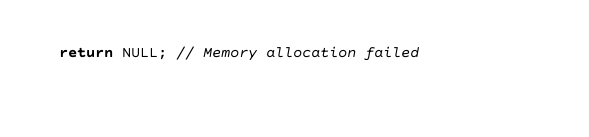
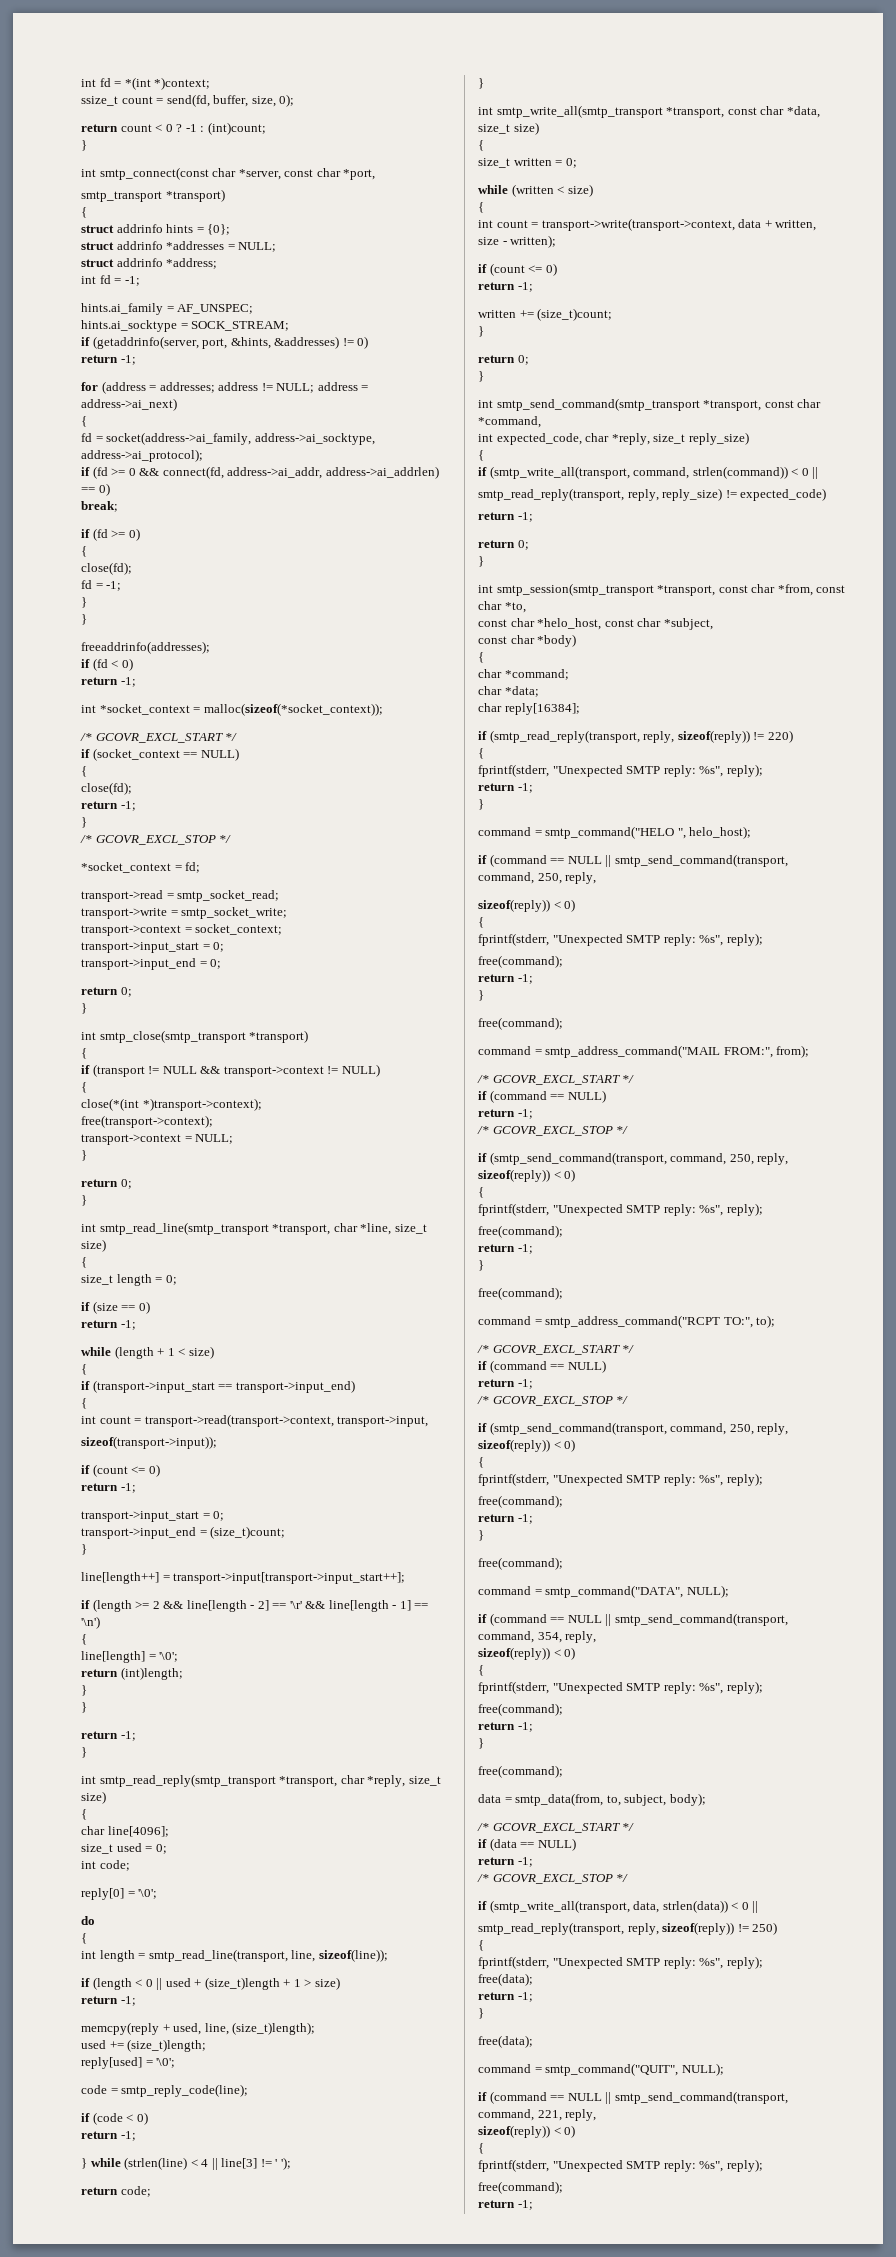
- return NULL; // Memory allocation failed
+ int fd = *(int *)context;
+ ssize_t count = send(fd, buffer, size, 0);
+ return count < 0 ? -1 : (int)count;
+ }
+ int smtp_connect(const char *server, const char *port,
+ smtp_transport *transport)
+ {
+ struct addrinfo hints = {0};
+ struct addrinfo *addresses = NULL;
+ struct addrinfo *address;
+ int fd = -1;
+ hints.ai_family = AF_UNSPEC;
+ hints.ai_socktype = SOCK_STREAM;
+ if (getaddrinfo(server, port, &hints, &addresses) != 0)
+ return -1;
+ for (address = addresses; address != NULL; address = address->ai_next)
+ {
+ fd = socket(address->ai_family, address->ai_socktype, address->ai_protocol);
+ if (fd >= 0 && connect(fd, address->ai_addr, address->ai_addrlen) == 0)
+ break;
+ if (fd >= 0)
+ {
+ close(fd);
+ fd = -1;
+ }
+ }
+ freeaddrinfo(addresses);
+ if (fd < 0)
+ return -1;
+ int *socket_context = malloc(sizeof(*socket_context));
+ /* GCOVR_EXCL_START */
+ if (socket_context == NULL)
+ {
+ close(fd);
+ return -1;
+ }
+ /* GCOVR_EXCL_STOP */
+ *socket_context = fd;
+ transport->read = smtp_socket_read;
+ transport->write = smtp_socket_write;
+ transport->context = socket_context;
+ transport->input_start = 0;
+ transport->input_end = 0;
+ return 0;
+ }
+ int smtp_close(smtp_transport *transport)
+ {
+ if (transport != NULL && transport->context != NULL)
+ {
+ close(*(int *)transport->context);
+ free(transport->context);
+ transport->context = NULL;
+ }
+ return 0;
+ }
+ int smtp_read_line(smtp_transport *transport, char *line, size_t size)
+ {
+ size_t length = 0;
+ if (size == 0)
+ return -1;
+ while (length + 1 < size)
+ {
+ if (transport->input_start == transport->input_end)
+ {
+ int count = transport->read(transport->context, transport->input,
+ sizeof(transport->input));
+ if (count <= 0)
+ return -1;
+ transport->input_start = 0;
+ transport->input_end = (size_t)count;
+ }
+ line[length++] = transport->input[transport->input_start++];
+ if (length >= 2 && line[length - 2] == '\r' && line[length - 1] == '\n')
+ {
+ line[length] = '\0';
+ return (int)length;
+ }
+ }
+ return -1;
+ }
+ int smtp_read_reply(smtp_transport *transport, char *reply, size_t size)
+ {
+ char line[4096];
+ size_t used = 0;
+ int code;
+ reply[0] = '\0';
+ do
+ {
+ int length = smtp_read_line(transport, line, sizeof(line));
+ if (length < 0 || used + (size_t)length + 1 > size)
+ return -1;
+ memcpy(reply + used, line, (size_t)length);
+ used += (size_t)length;
+ reply[used] = '\0';
+ code = smtp_reply_code(line);
+ if (code < 0)
+ return -1;
+ } while (strlen(line) < 4 || line[3] != ' ');
+ return code;
+ }
+ int smtp_write_all(smtp_transport *transport, const char *data, size_t size)
+ {
+ size_t written = 0;
+ while (written < size)
+ {
+ int count = transport->write(transport->context, data + written,
+ size - written);
+ if (count <= 0)
+ return -1;
+ written += (size_t)count;
+ }
+ return 0;
+ }
+ int smtp_send_command(smtp_transport *transport, const char *command,
+ int expected_code, char *reply, size_t reply_size)
+ {
+ if (smtp_write_all(transport, command, strlen(command)) < 0 ||
+ smtp_read_reply(transport, reply, reply_size) != expected_code)
+ return -1;
+ return 0;
+ }
+ int smtp_session(smtp_transport *transport, const char *from, const char *to,
+ const char *helo_host, const char *subject,
+ const char *body)
+ {
+ char *command;
+ char *data;
+ char reply[16384];
+ if (smtp_read_reply(transport, reply, sizeof(reply)) != 220)
+ {
+ fprintf(stderr, "Unexpected SMTP reply: %s", reply);
+ return -1;
+ }
+ command = smtp_command("HELO ", helo_host);
+ if (command == NULL || smtp_send_command(transport, command, 250, reply,
+ sizeof(reply)) < 0)
+ {
+ fprintf(stderr, "Unexpected SMTP reply: %s", reply);
+ free(command);
+ return -1;
+ }
+ free(command);
+ command = smtp_address_command("MAIL FROM:", from);
+ /* GCOVR_EXCL_START */
+ if (command == NULL)
+ return -1;
+ /* GCOVR_EXCL_STOP */
+ if (smtp_send_command(transport, command, 250, reply, sizeof(reply)) < 0)
+ {
+ fprintf(stderr, "Unexpected SMTP reply: %s", reply);
+ free(command);
+ return -1;
+ }
+ free(command);
+ command = smtp_address_command("RCPT TO:", to);
+ /* GCOVR_EXCL_START */
+ if (command == NULL)
+ return -1;
+ /* GCOVR_EXCL_STOP */
+ if (smtp_send_command(transport, command, 250, reply, sizeof(reply)) < 0)
+ {
+ fprintf(stderr, "Unexpected SMTP reply: %s", reply);
+ free(command);
+ return -1;
+ }
+ free(command);
+ command = smtp_command("DATA", NULL);
+ if (command == NULL || smtp_send_command(transport, command, 354, reply,
+ sizeof(reply)) < 0)
+ {
+ fprintf(stderr, "Unexpected SMTP reply: %s", reply);
+ free(command);
+ return -1;
+ }
+ free(command);
+ data = smtp_data(from, to, subject, body);
+ /* GCOVR_EXCL_START */
+ if (data == NULL)
+ return -1;
+ /* GCOVR_EXCL_STOP */
+ if (smtp_write_all(transport, data, strlen(data)) < 0 ||
+ smtp_read_reply(transport, reply, sizeof(reply)) != 250)
+ {
+ fprintf(stderr, "Unexpected SMTP reply: %s", reply);
+ free(data);
+ return -1;
+ }
+ free(data);
+ command = smtp_command("QUIT", NULL);
+ if (command == NULL || smtp_send_command(transport, command, 221, reply,
+ sizeof(reply)) < 0)
+ {
+ fprintf(stderr, "Unexpected SMTP reply: %s", reply);
+ free(command);
+ return -1;

